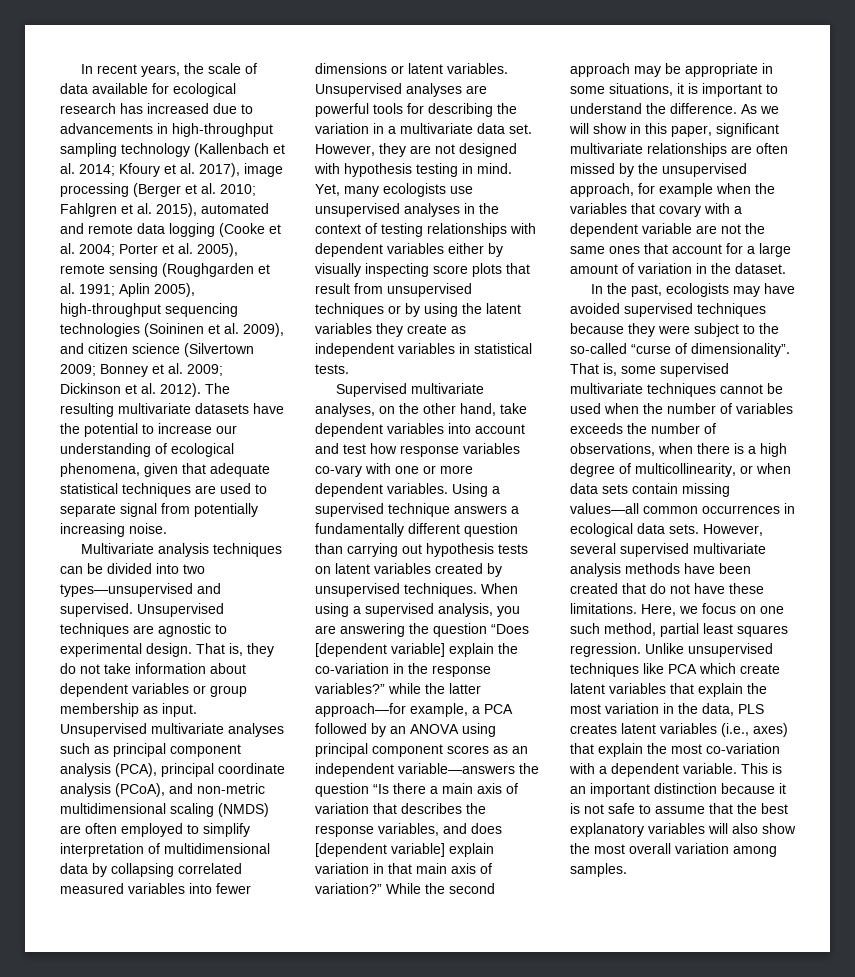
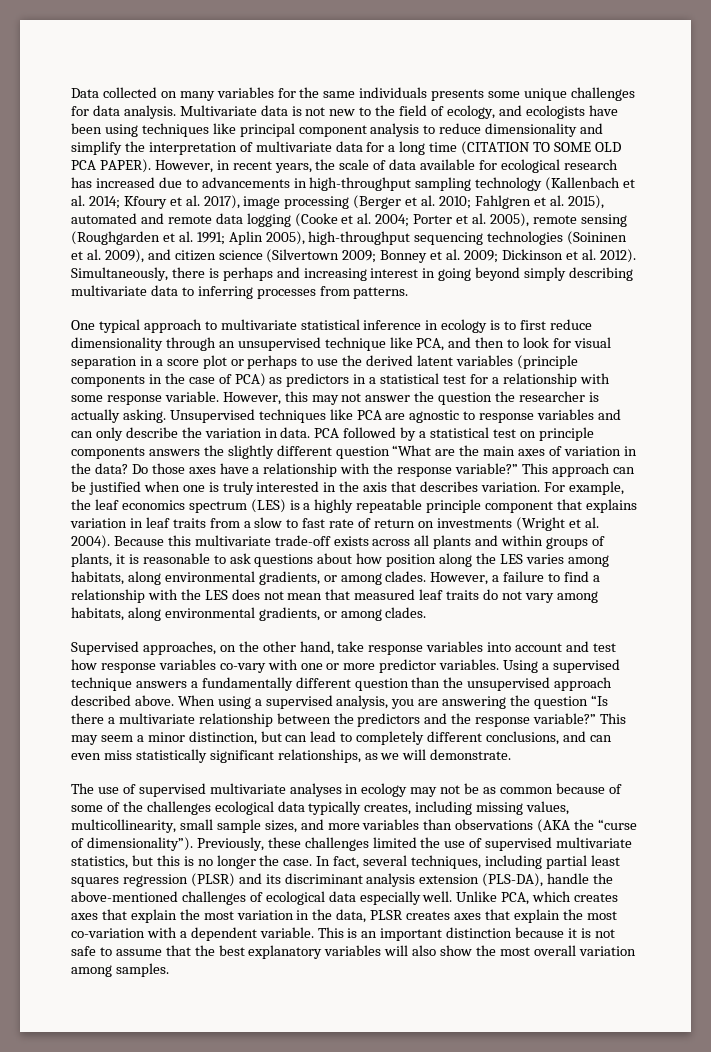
- In recent years, the scale of data available for ecological research has increased due to advancements in high-throughput sampling technology (Kallenbach et al. 2014;
+ Data collected on many variables for the same individuals presents some unique challenges for data analysis. Multivariate data is not new to the field of ecology, and ecologists have been using techniques like principal component analysis to reduce dimensionality and simplify the interpretation of multivariate data for a long time (CITATION TO SOME OLD PCA PAPER). However, in recent years, the scale of data available for ecological research has increased due to advancements in high-throughput sampling technology (Kallenbach et al. 2014;
- The resulting multivariate datasets have the potential to increase our understanding of ecological phenomena, given that adequate statistical techniques are used to separate signal from potentially increasing noise.
- Multivariate analysis techniques can be divided into two types—unsupervised and supervised. Unsupervised techniques are agnostic to experimental design. That is, they do not take information about dependent variables or group membership as input. Unsupervised multivariate analyses such as principal component analysis (PCA), principal coordinate analysis (PCoA), and non-metric multidimensional scaling (NMDS) are often employed to simplify interpretation of multidimensional data by collapsing correlated measured variables into fewer dimensions or latent variables. Unsupervised analyses are powerful tools for describing the variation in a multivariate data set. However, they are not designed with hypothesis testing in mind. Yet, many ecologists use unsupervised analyses in the context of testing relationships with dependent variables either by visually inspecting score plots that result from unsupervised techniques or by using the latent variables they create as independent variables in statistical tests.
+ Simultaneously, there is perhaps and increasing interest in going beyond simply describing multivariate data to inferring processes from patterns.
+ One typical approach to multivariate statistical inference in ecology is to first reduce dimensionality through an unsupervised technique like PCA, and then to look for visual separation in a score plot or perhaps to use the derived latent variables (principle components in the case of PCA) as predictors in a statistical test for a relationship with some response variable. However, this may not answer the question the researcher is actually asking. Unsupervised techniques like PCA are agnostic to response variables and can only describe the variation in data. PCA followed by a statistical test on principle components answers the slightly different question “What are the main axes of variation in the data? Do those axes have a relationship with the response variable?” This approach can be justified when one is truly interested in the axis that describes variation. For example, the leaf economics spectrum (LES) is a highly repeatable principle component that explains variation in leaf traits from a slow to fast rate of return on investments (Wright et al. 2004). Because this multivariate trade-off exists across all plants and within groups of plants, it is reasonable to ask questions about how position along the LES varies among habitats, along environmental gradients, or among clades. However, a failure to find a relationship with the LES does not mean that measured leaf traits do not vary among habitats, along environmental gradients, or among clades.
- Supervised multivariate analyses, on the other hand, take dependent variables into account and test how response variables co-vary with one or more dependent variables.
+ Supervised approaches, on the other hand, take response variables into account and test how response variables co-vary with one or more predictor variables.
- Using a supervised technique answers a fundamentally different question than carrying out hypothesis tests on latent variables created by unsupervised techniques.
+ Using a supervised technique answers a fundamentally different question than the unsupervised approach described above.
- When using a supervised analysis, you are answering the question “Does [dependent variable] explain the co-variation in the response variables?” while the latter approach—for example, a PCA followed by an ANOVA using principal component scores as an independent variable—answers the question “Is there a main axis of variation that describes the response variables, and does [dependent variable] explain variation in that main axis of variation?” While the second approach may be appropriate in some situations, it is important to understand the difference. As we will show in this paper, significant multivariate relationships are often missed by the unsupervised approach, for example when the variables that covary with a dependent variable are not the same ones that account for a large amount of variation in the dataset.
- In the past, ecologists may have avoided supervised techniques because they were subject to the so-called “curse of dimensionality”. That is, some supervised multivariate techniques cannot be used when the number of variables exceeds the number of observations, when there is a high degree of multicollinearity, or when data sets contain missing values—all common occurrences in ecological data sets. However, several supervised multivariate analysis methods have been created that do not have these limitations. Here, we focus on one such method, partial least squares regression. Unlike unsupervised techniques like PCA which create latent variables that explain the most variation in the data, PLS creates latent variables (i.e., axes) that explain the most co-variation with a dependent variable.
+ When using a supervised analysis, you are answering the question “Is there a multivariate relationship between the predictors and the response variable?” This may seem a minor distinction, but can lead to completely different conclusions, and can even miss statistically significant relationships, as we will demonstrate.
+ The use of supervised multivariate analyses in ecology may not be as common because of some of the challenges ecological data typically creates, including missing values, multicollinearity, small sample sizes, and more variables than observations (AKA the “curse of dimensionality”). Previously, these challenges limited the use of supervised multivariate statistics, but this is no longer the case. In fact, several techniques, including partial least squares regression (PLSR) and its discriminant analysis extension (PLS-DA), handle the above-mentioned challenges of ecological data especially well. Unlike PCA, which creates axes that explain the most variation in the data, PLSR creates axes that explain the most co-variation with a dependent variable.

